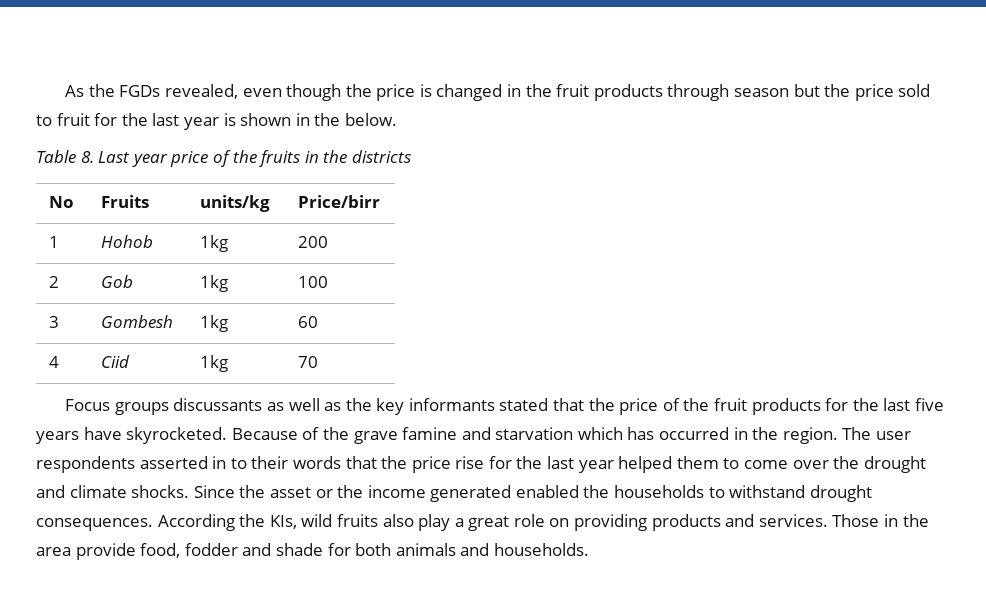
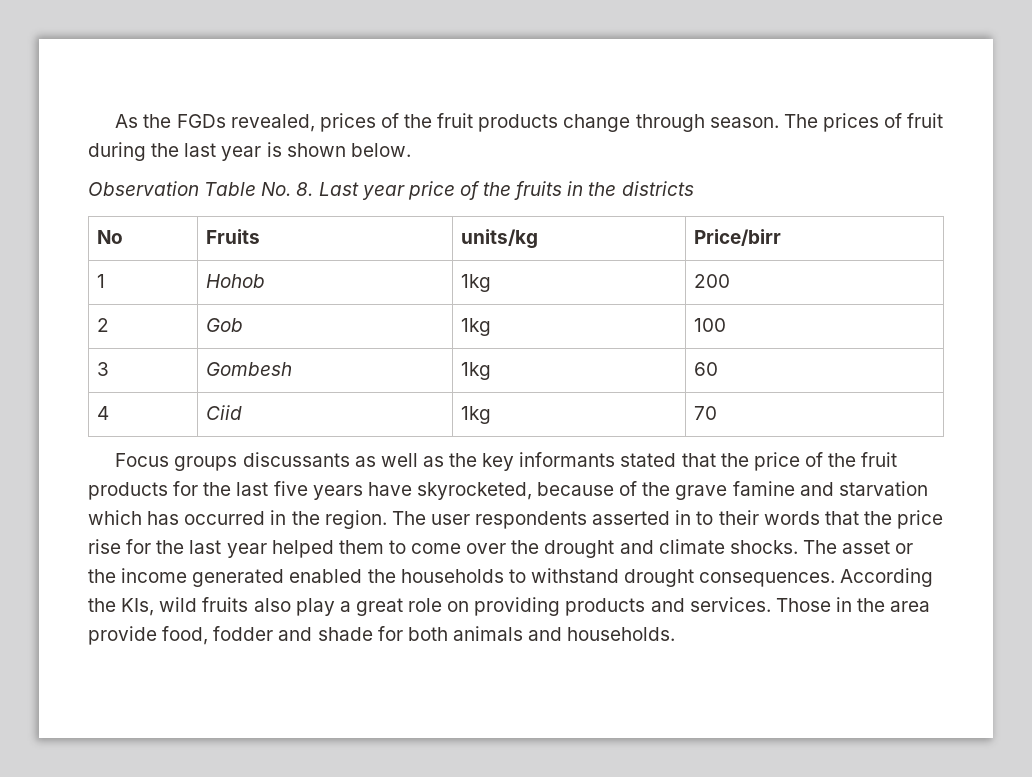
- As the FGDs revealed, even though the price is changed in the fruit products through season but the price sold to fruit for the last year is shown in the below.
+ As the FGDs revealed, prices of the fruit products change through season. The prices of fruit during the last year is shown below.
- Table 8. Last year price of the fruits in the districts
+ Observation Table No. 8. Last year price of the fruits in the districts
- Focus groups discussants as well as the key informants stated that the price of the fruit products for the last five years have skyrocketed. Because of the grave famine and starvation which has occurred in the region.
+ Focus groups discussants as well as the key informants stated that the price of the fruit products for the last five years have skyrocketed, because of the grave famine and starvation which has occurred in the region.
- Since the asset or the income generated enabled the households to withstand drought consequences.
+ The asset or the income generated enabled the households to withstand drought consequences.

